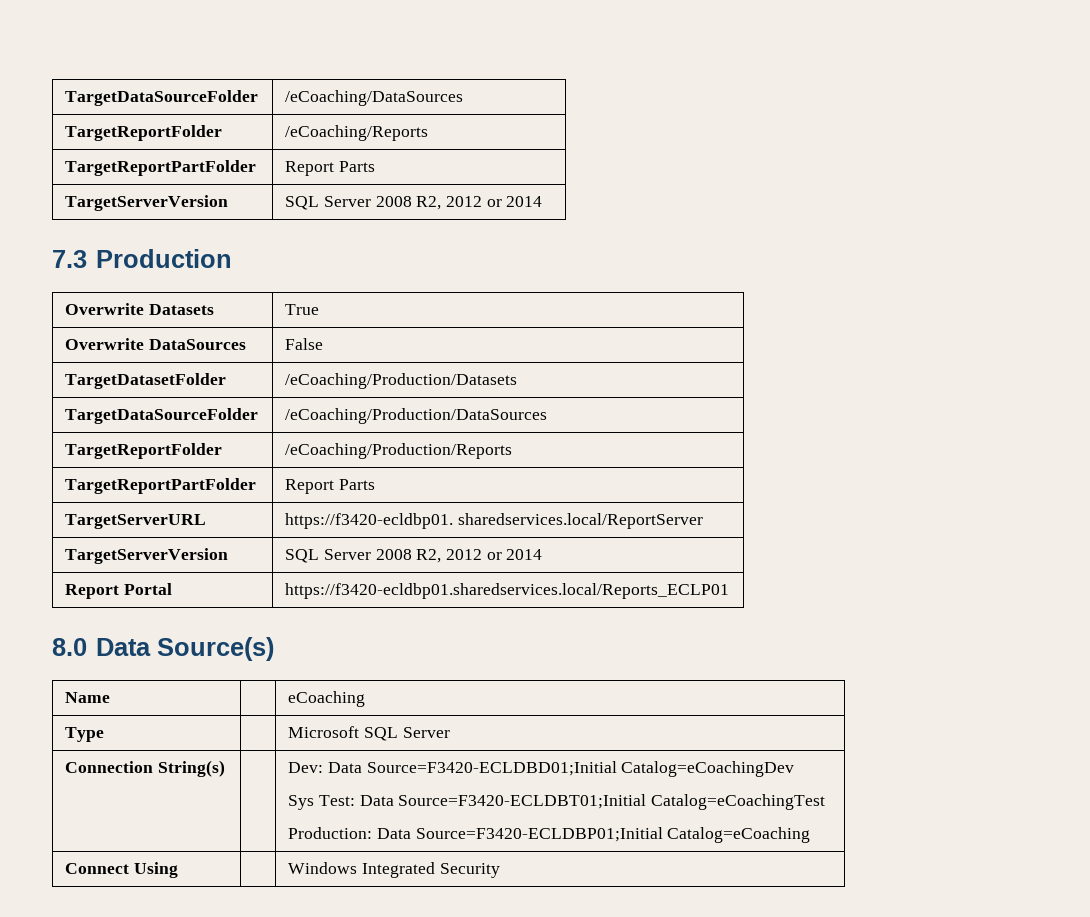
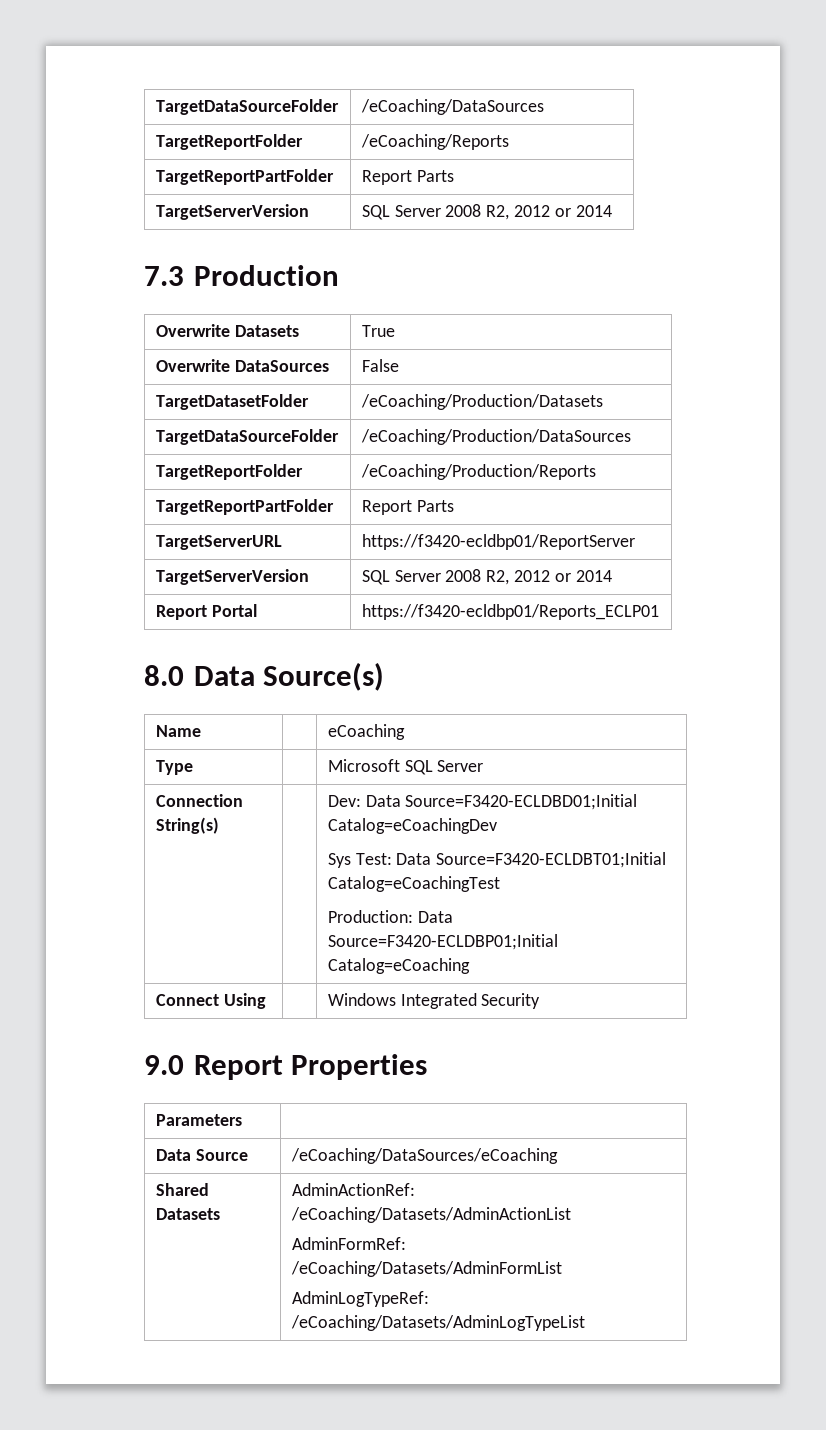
- TargetServerURL | https://f3420-ecldbp01. sharedservices.local/ReportServer
+ TargetServerURL | https://f3420-ecldbp01/ReportServer
- Report Portal | https://f3420-ecldbp01.sharedservices.local/Reports_ECLP01
+ Report Portal | https://f3420-ecldbp01/Reports_ECLP01
+ 9.0 Report Properties
+ Parameters |
+ Data Source | /eCoaching/DataSources/eCoaching
+ Shared Datasets | AdminActionRef: /eCoaching/Datasets/AdminActionList
+ AdminFormRef: /eCoaching/Datasets/AdminFormList
+ AdminLogTypeRef: /eCoaching/Datasets/AdminLogTypeList

